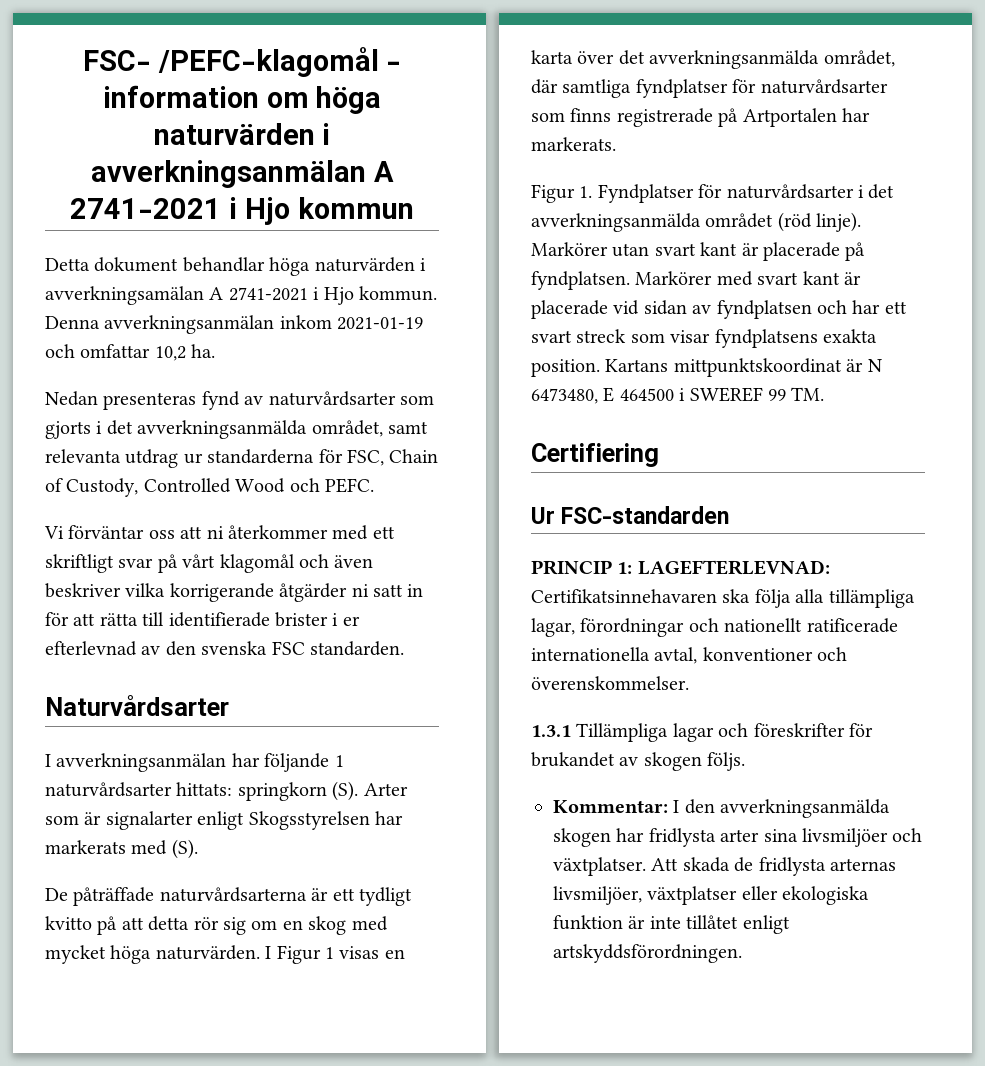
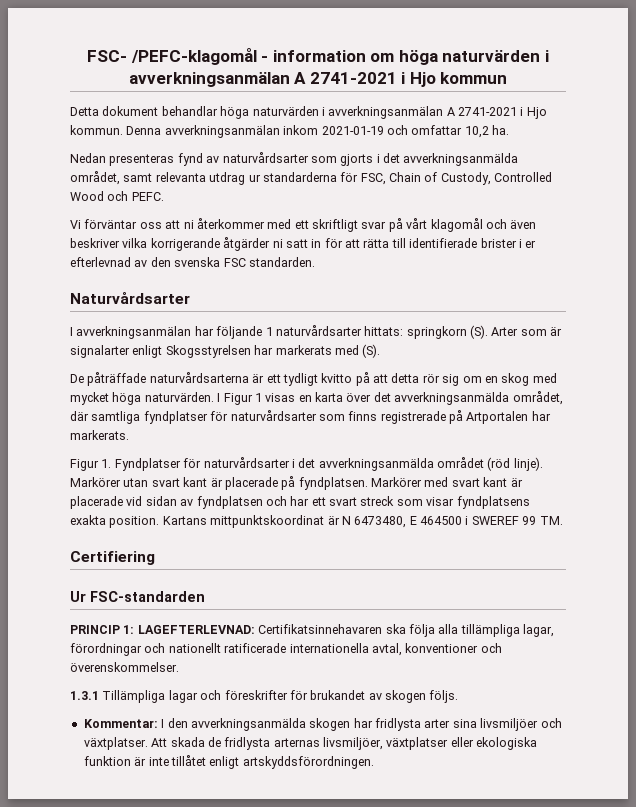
- Detta dokument behandlar höga naturvärden i avverkningsamälan A 2741-2021 i Hjo kommun.
+ Detta dokument behandlar höga naturvärden i avverkningsanmälan A 2741-2021 i Hjo kommun.

